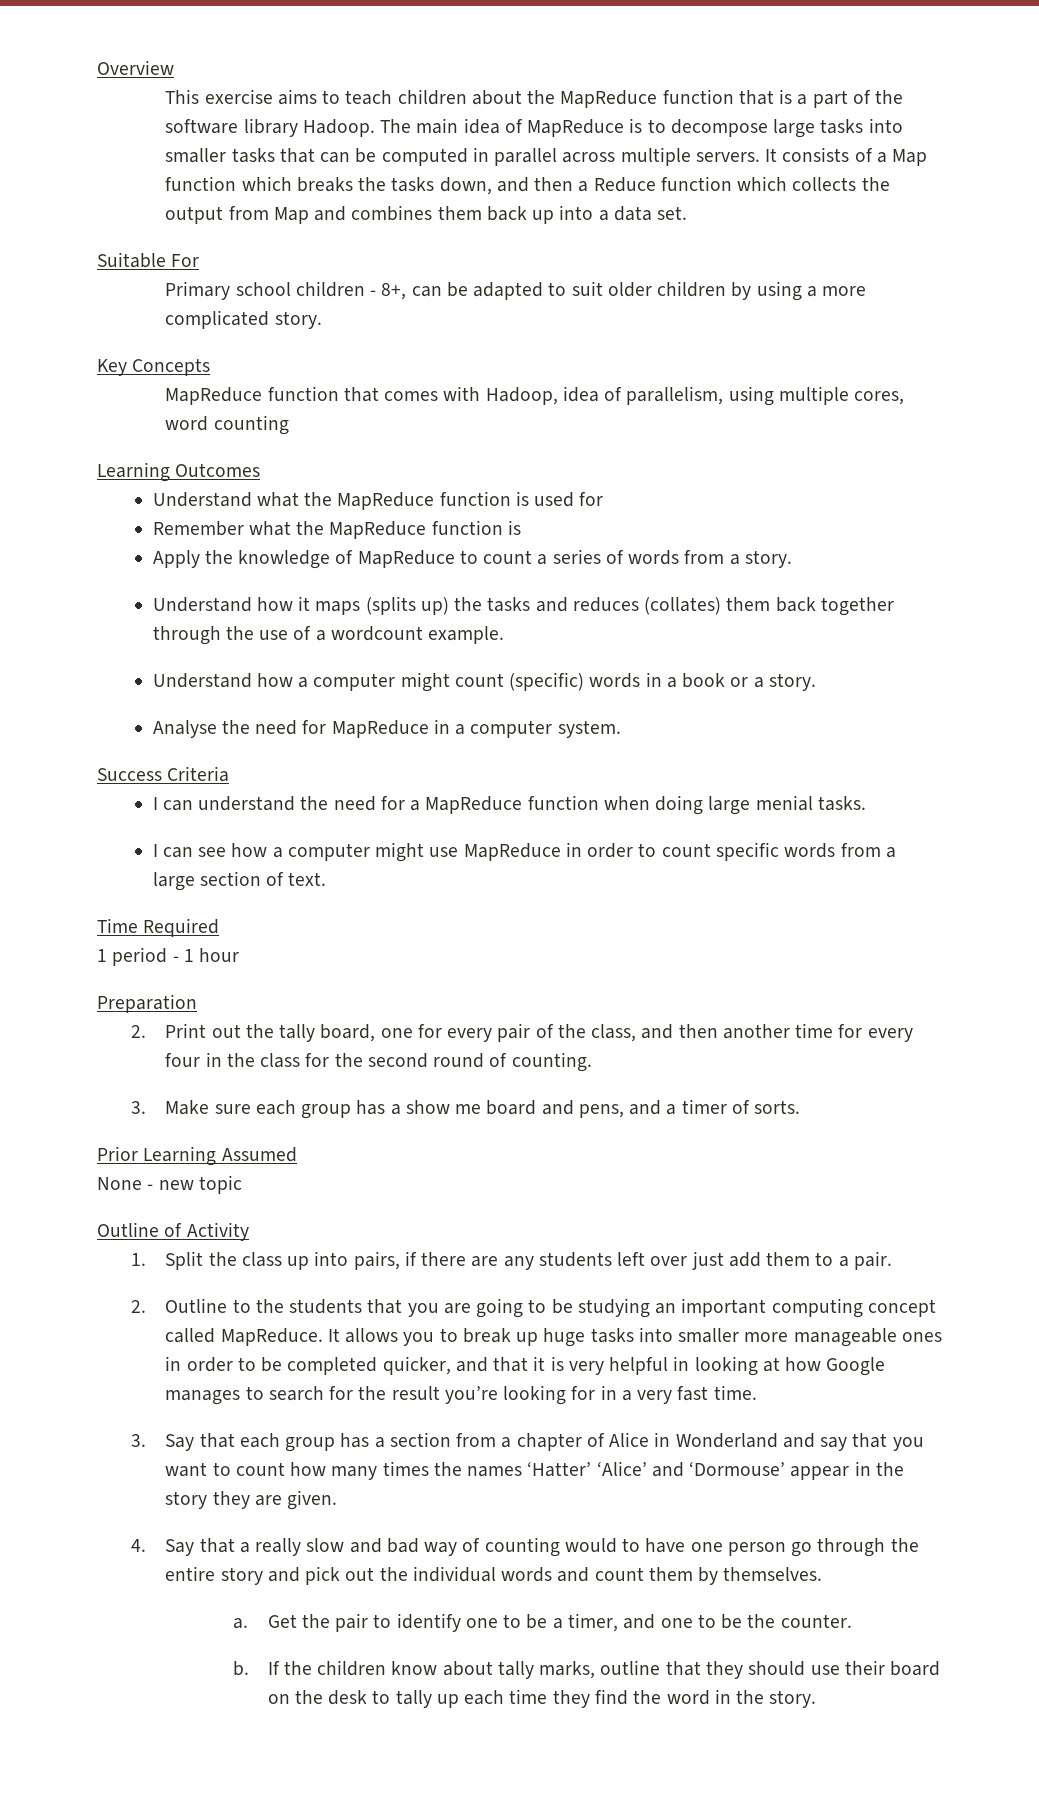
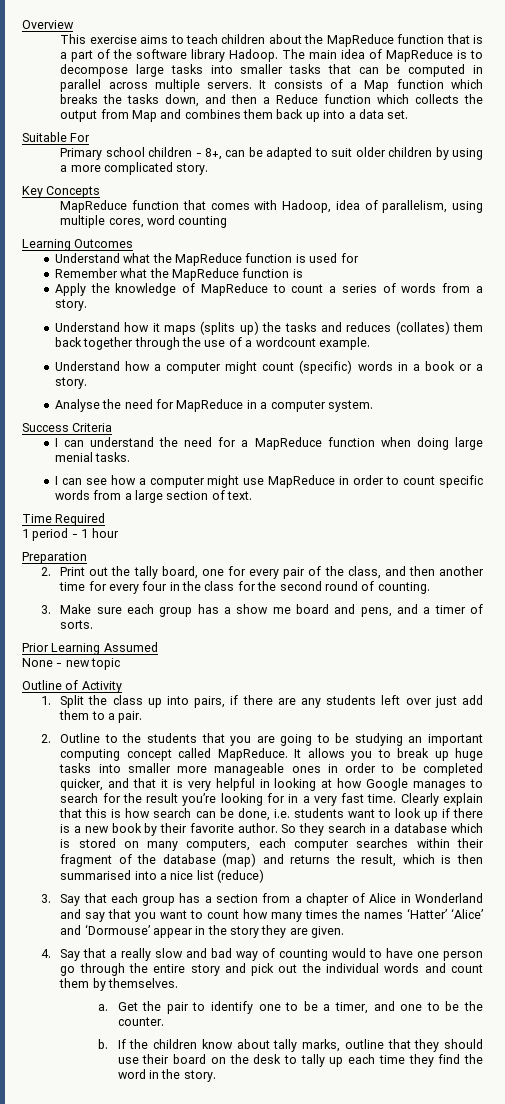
+ Clearly explain that this is how search can be done, i.e. students want to look up if there is a new book by their favorite author. So they search in a database which is stored on many computers, each computer searches within their fragment of the database (map) and returns the result, which is then summarised into a nice list (reduce)

